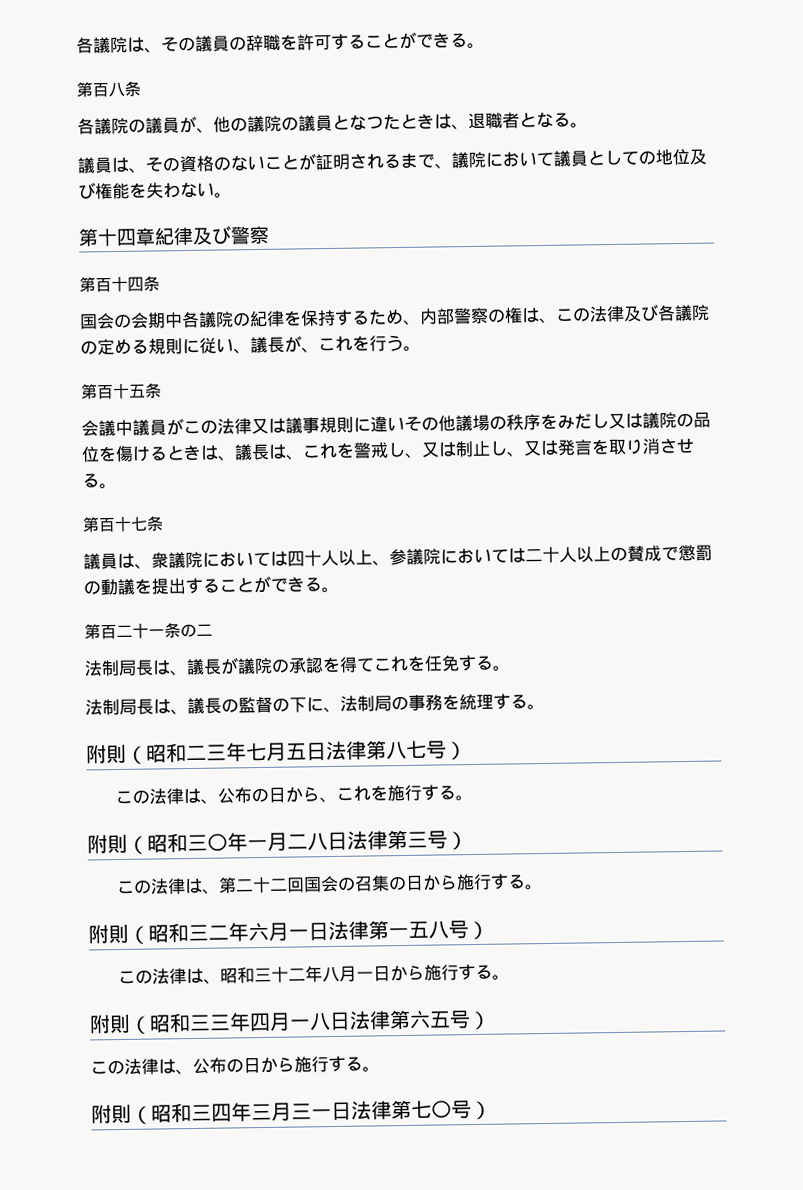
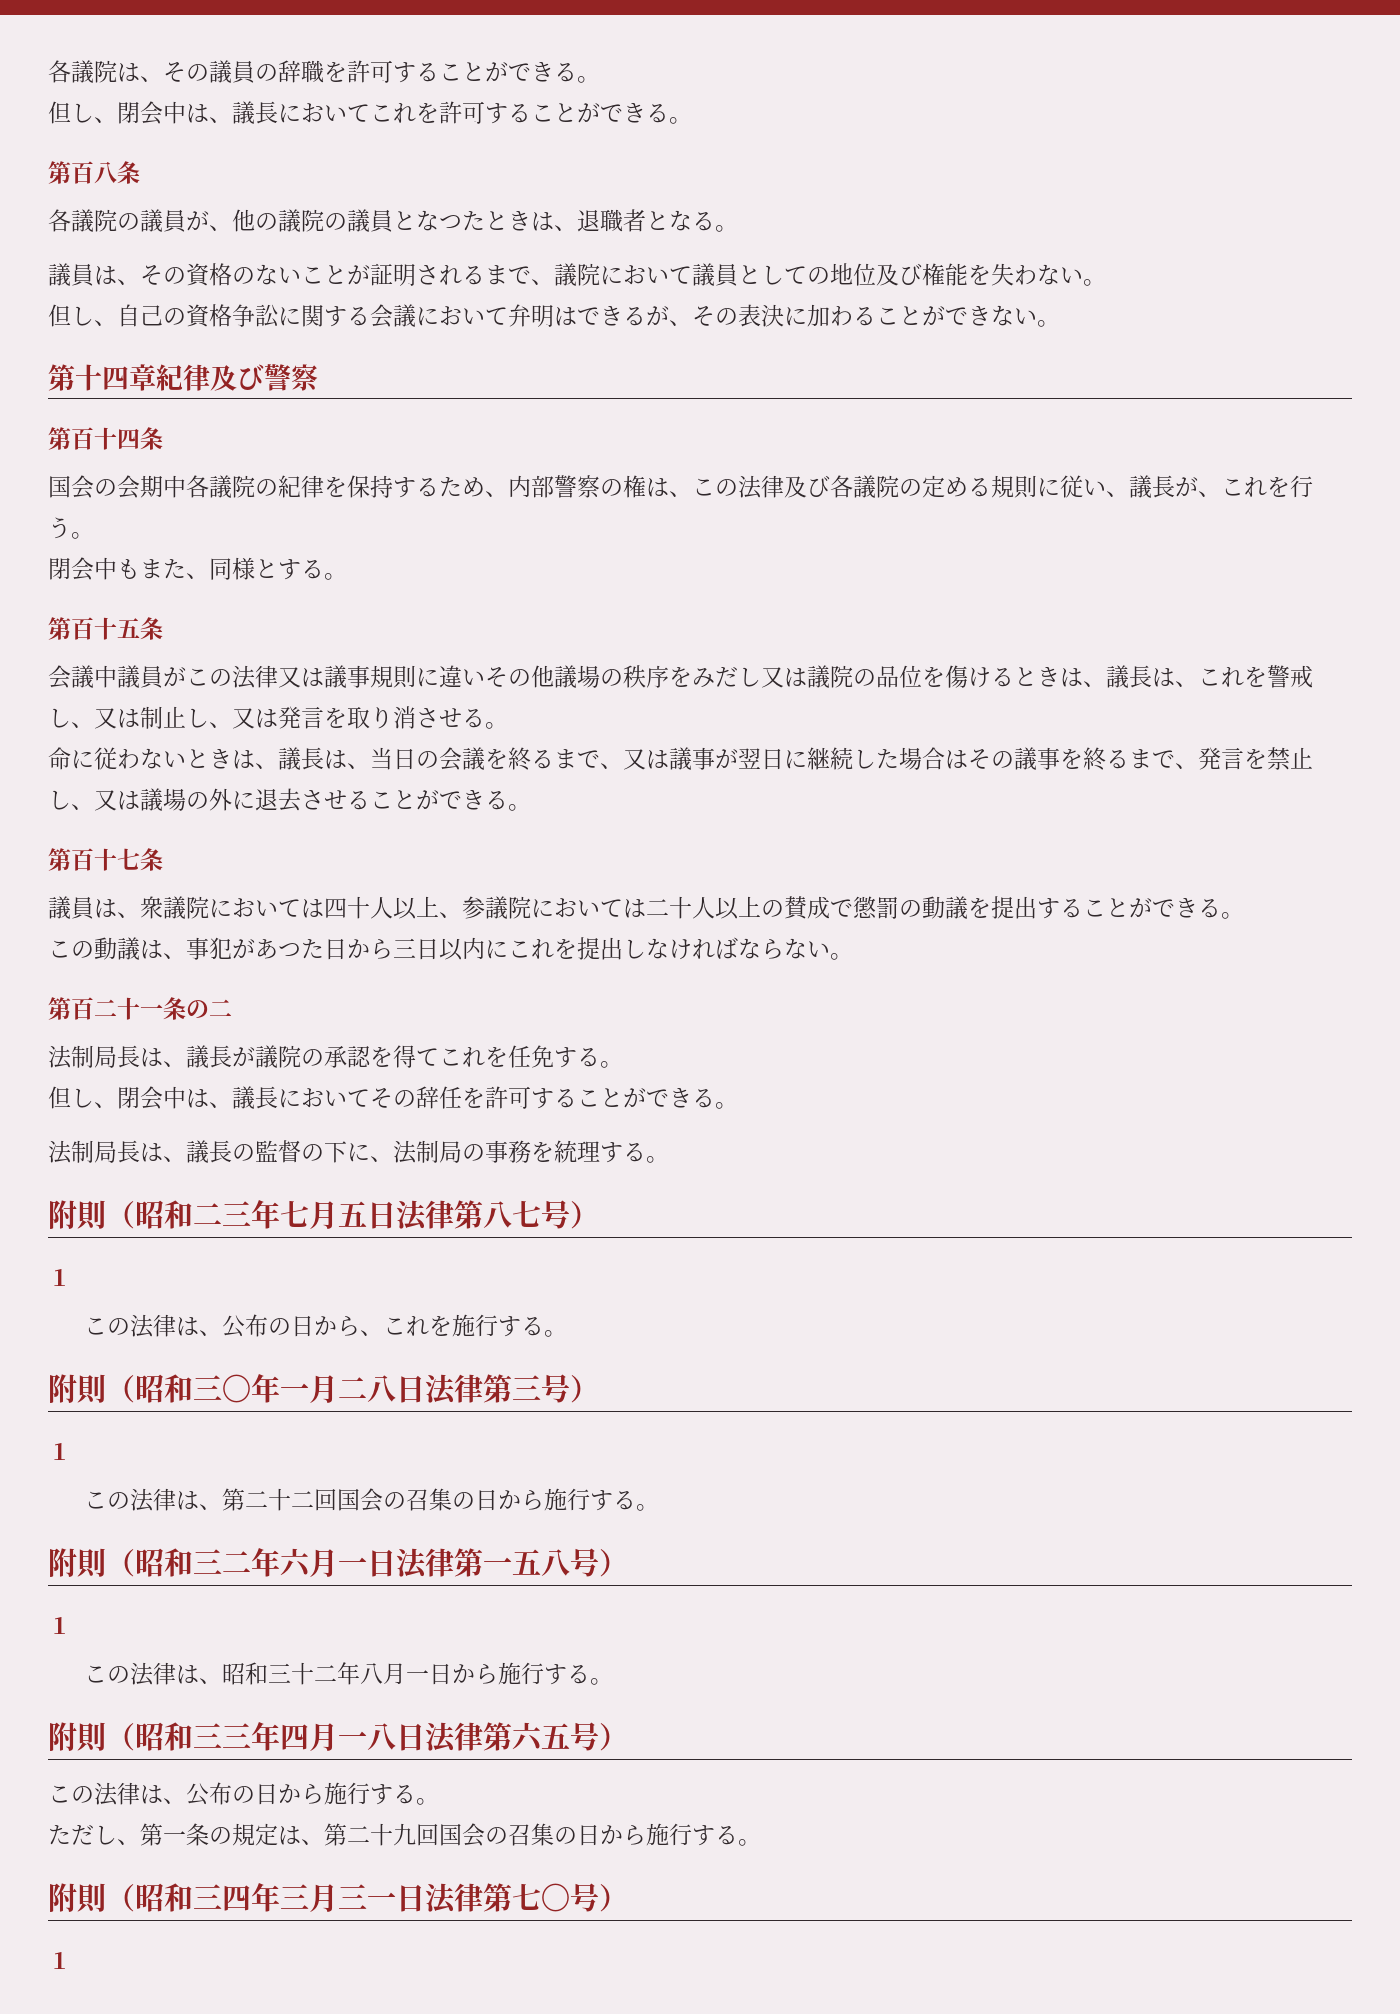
+ 但し、閉会中は、議長においてこれを許可することができる。
+ 但し、自己の資格争訟に関する会議において弁明はできるが、その表決に加わることができない。
+ 閉会中もまた、同様とする。
+ 命に従わないときは、議長は、当日の会議を終るまで、又は議事が翌日に継続した場合はその議事を終るまで、発言を禁止し、又は議場の外に退去させることができる。
+ この動議は、事犯があつた日から三日以内にこれを提出しなければならない。
+ 但し、閉会中は、議長においてその辞任を許可することができる。
  附則（昭和二三年七月五日法律第八七号）
+ １
  附則（昭和三〇年一月二八日法律第三号）
+ １
  附則（昭和三二年六月一日法律第一五八号）
+ １
+ ただし、第一条の規定は、第二十九回国会の召集の日から施行する。
  附則（昭和三四年三月三一日法律第七〇号）
+ １

